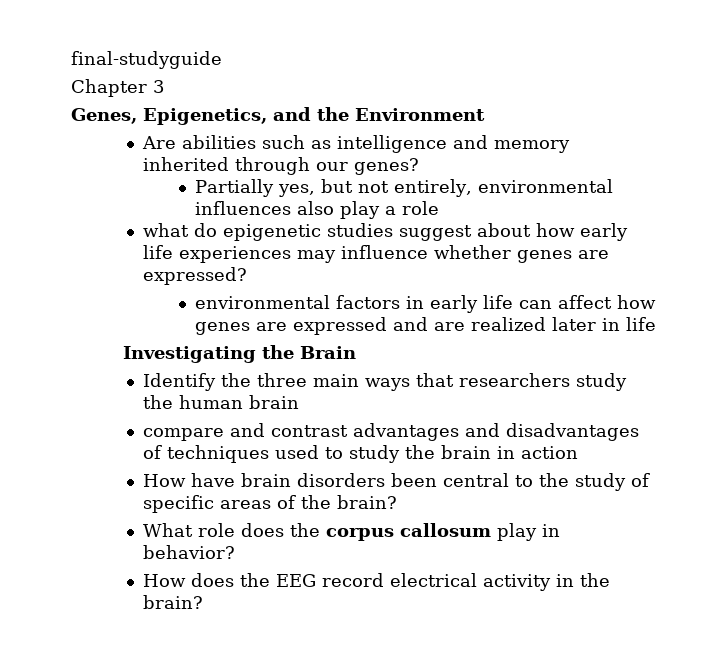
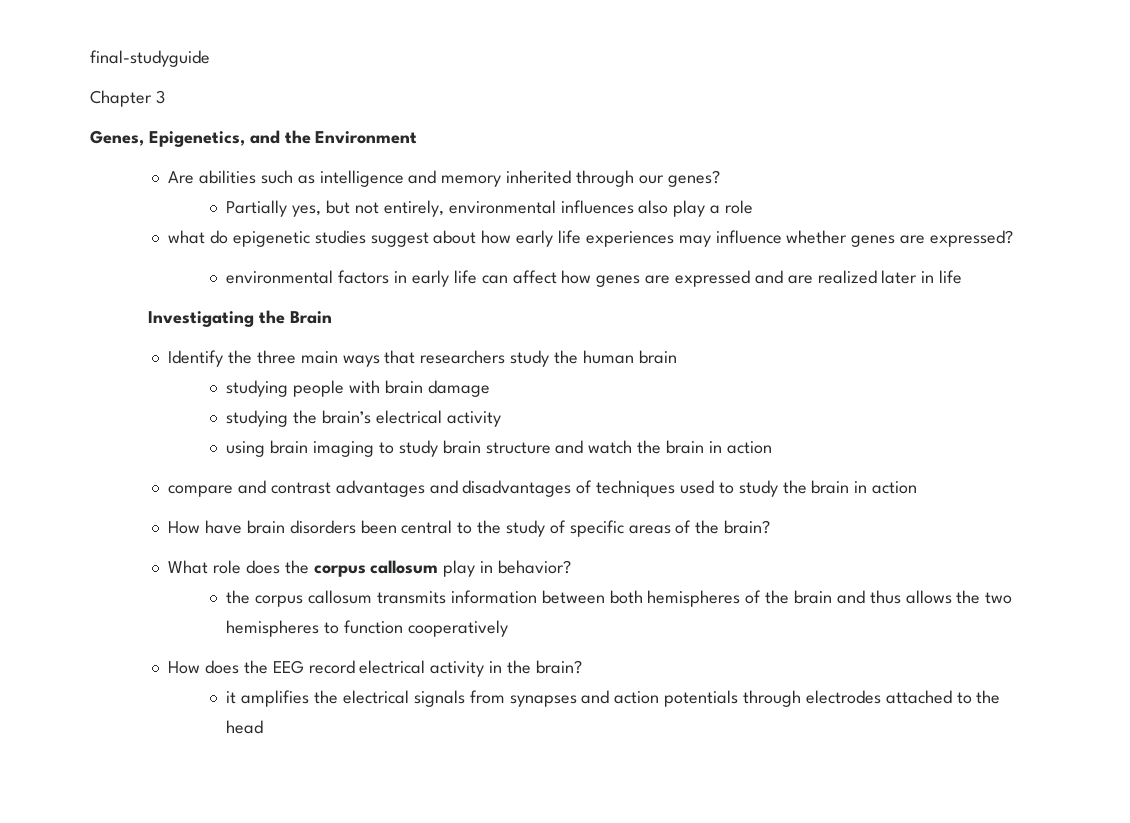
+ studying people with brain damage
+ studying the brain’s electrical activity
+ using brain imaging to study brain structure and watch the brain in action
+ the corpus callosum transmits information between both hemispheres of the brain and thus allows the two hemispheres to function cooperatively
+ it amplifies the electrical signals from synapses and action potentials through electrodes attached to the head

